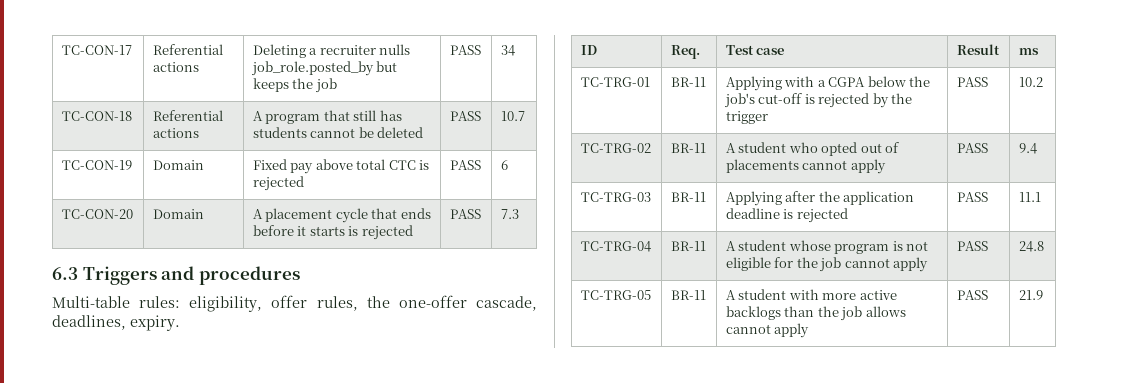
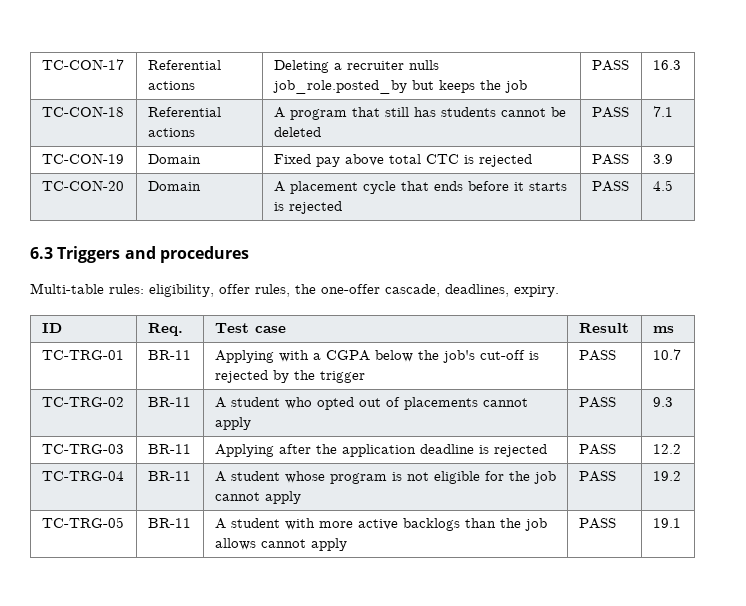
- TC-CON-17 | Referential actions | Deleting a recruiter nulls job_role.posted_by but keeps the job | PASS | 34
+ TC-CON-17 | Referential actions | Deleting a recruiter nulls job_role.posted_by but keeps the job | PASS | 16.3
- TC-CON-18 | Referential actions | A program that still has students cannot be deleted | PASS | 10.7
+ TC-CON-18 | Referential actions | A program that still has students cannot be deleted | PASS | 7.1
- TC-CON-19 | Domain | Fixed pay above total CTC is rejected | PASS | 6
+ TC-CON-19 | Domain | Fixed pay above total CTC is rejected | PASS | 3.9
- TC-CON-20 | Domain | A placement cycle that ends before it starts is rejected | PASS | 7.3
+ TC-CON-20 | Domain | A placement cycle that ends before it starts is rejected | PASS | 4.5
- TC-TRG-01 | BR-11 | Applying with a CGPA below the job's cut-off is rejected by the trigger | PASS | 10.2
+ TC-TRG-01 | BR-11 | Applying with a CGPA below the job's cut-off is rejected by the trigger | PASS | 10.7
- TC-TRG-02 | BR-11 | A student who opted out of placements cannot apply | PASS | 9.4
+ TC-TRG-02 | BR-11 | A student who opted out of placements cannot apply | PASS | 9.3
- TC-TRG-03 | BR-11 | Applying after the application deadline is rejected | PASS | 11.1
+ TC-TRG-03 | BR-11 | Applying after the application deadline is rejected | PASS | 12.2
- TC-TRG-04 | BR-11 | A student whose program is not eligible for the job cannot apply | PASS | 24.8
+ TC-TRG-04 | BR-11 | A student whose program is not eligible for the job cannot apply | PASS | 19.2
- TC-TRG-05 | BR-11 | A student with more active backlogs than the job allows cannot apply | PASS | 21.9
+ TC-TRG-05 | BR-11 | A student with more active backlogs than the job allows cannot apply | PASS | 19.1

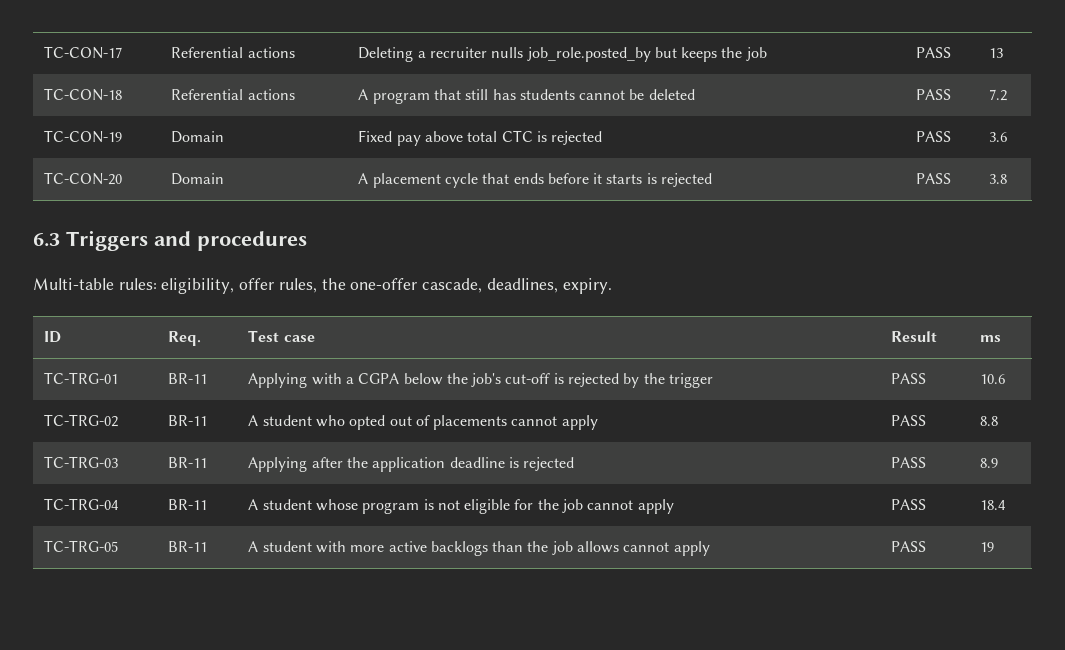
- TC-CON-17 | Referential actions | Deleting a recruiter nulls job_role.posted_by but keeps the job | PASS | 16.3
+ TC-CON-17 | Referential actions | Deleting a recruiter nulls job_role.posted_by but keeps the job | PASS | 13
- TC-CON-18 | Referential actions | A program that still has students cannot be deleted | PASS | 7.1
+ TC-CON-18 | Referential actions | A program that still has students cannot be deleted | PASS | 7.2
- TC-CON-19 | Domain | Fixed pay above total CTC is rejected | PASS | 3.9
+ TC-CON-19 | Domain | Fixed pay above total CTC is rejected | PASS | 3.6
- TC-CON-20 | Domain | A placement cycle that ends before it starts is rejected | PASS | 4.5
+ TC-CON-20 | Domain | A placement cycle that ends before it starts is rejected | PASS | 3.8
- TC-TRG-01 | BR-11 | Applying with a CGPA below the job's cut-off is rejected by the trigger | PASS | 10.7
+ TC-TRG-01 | BR-11 | Applying with a CGPA below the job's cut-off is rejected by the trigger | PASS | 10.6
- TC-TRG-02 | BR-11 | A student who opted out of placements cannot apply | PASS | 9.3
+ TC-TRG-02 | BR-11 | A student who opted out of placements cannot apply | PASS | 8.8
- TC-TRG-03 | BR-11 | Applying after the application deadline is rejected | PASS | 12.2
+ TC-TRG-03 | BR-11 | Applying after the application deadline is rejected | PASS | 8.9
- TC-TRG-04 | BR-11 | A student whose program is not eligible for the job cannot apply | PASS | 19.2
+ TC-TRG-04 | BR-11 | A student whose program is not eligible for the job cannot apply | PASS | 18.4
- TC-TRG-05 | BR-11 | A student with more active backlogs than the job allows cannot apply | PASS | 19.1
+ TC-TRG-05 | BR-11 | A student with more active backlogs than the job allows cannot apply | PASS | 19

